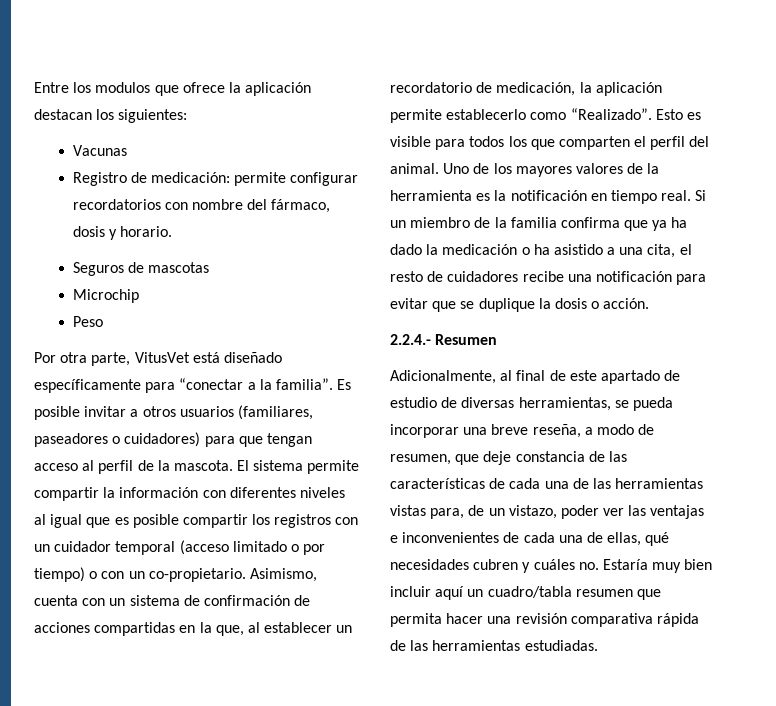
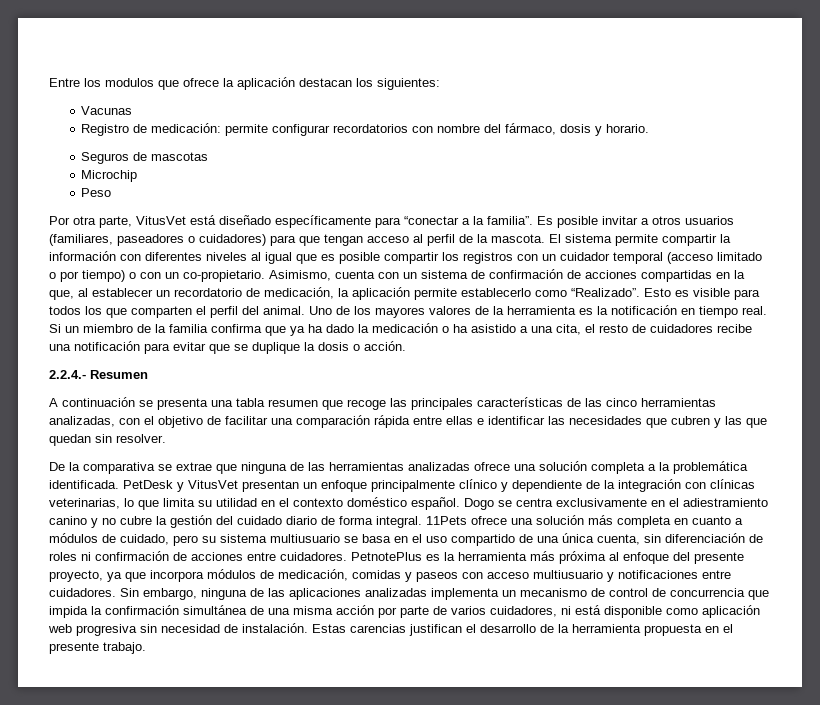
- Adicionalmente, al final de este apartado de estudio de diversas herramientas, se pueda incorporar una breve reseña, a modo de resumen, que deje constancia de las características de cada una de las herramientas vistas para, de un vistazo, poder ver las ventajas e inconvenientes de cada una de ellas, qué necesidades cubren y cuáles no. Estaría muy bien incluir aquí un cuadro/tabla resumen que permita hacer una revisión comparativa rápida de las herramientas estudiadas.
+ A continuación se presenta una tabla resumen que recoge las principales características de las cinco herramientas analizadas, con el objetivo de facilitar una comparación rápida entre ellas e identificar las necesidades que cubren y las que quedan sin resolver.
+ De la comparativa se extrae que ninguna de las herramientas analizadas ofrece una solución completa a la problemática identificada. PetDesk y VitusVet presentan un enfoque principalmente clínico y dependiente de la integración con clínicas veterinarias, lo que limita su utilidad en el contexto doméstico español. Dogo se centra exclusivamente en el adiestramiento canino y no cubre la gestión del cuidado diario de forma integral. 11Pets ofrece una solución más completa en cuanto a módulos de cuidado, pero su sistema multiusuario se basa en el uso compartido de una única cuenta, sin diferenciación de roles ni confirmación de acciones entre cuidadores. PetnotePlus es la herramienta más próxima al enfoque del presente proyecto, ya que incorpora módulos de medicación, comidas y paseos con acceso multiusuario y notificaciones entre cuidadores. Sin embargo, ninguna de las aplicaciones analizadas implementa un mecanismo de control de concurrencia que impida la confirmación simultánea de una misma acción por parte de varios cuidadores, ni está disponible como aplicación web progresiva sin necesidad de instalación. Estas carencias justifican el desarrollo de la herramienta propuesta en el presente trabajo.

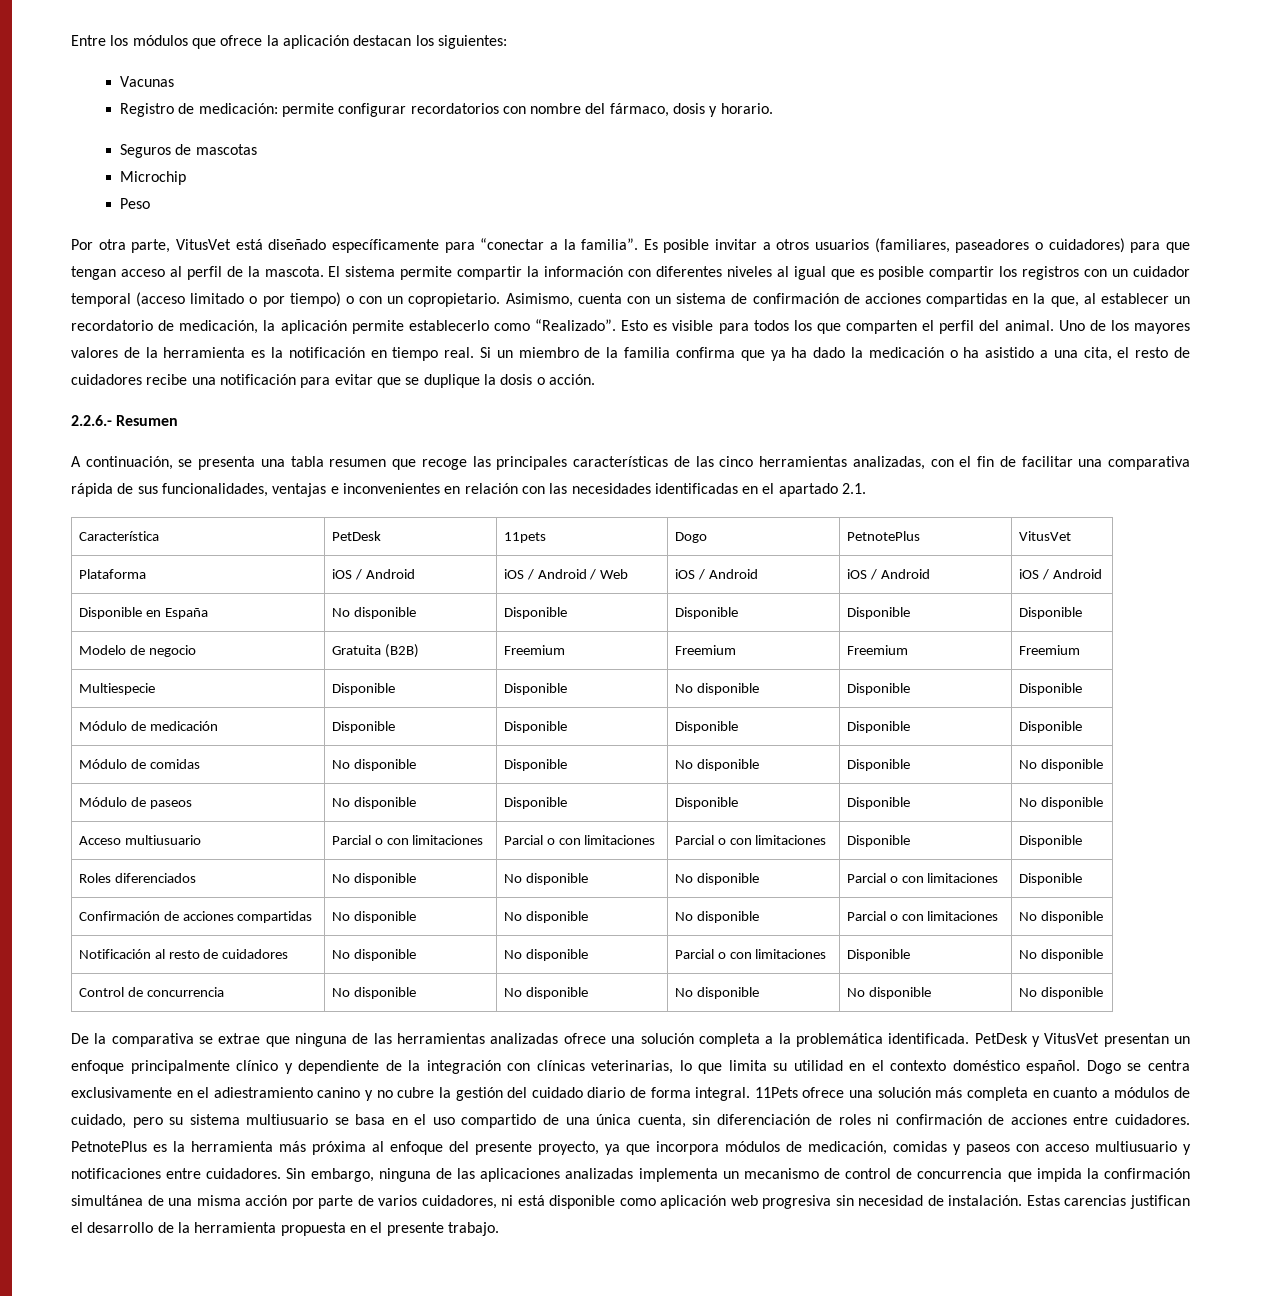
- Entre los modulos que ofrece la aplicación destacan los siguientes:
+ Entre los módulos que ofrece la aplicación destacan los siguientes:
- El sistema permite compartir la información con diferentes niveles al igual que es posible compartir los registros con un cuidador temporal (acceso limitado o por tiempo) o con un co-propietario.
+ El sistema permite compartir la información con diferentes niveles al igual que es posible compartir los registros con un cuidador temporal (acceso limitado o por tiempo) o con un copropietario.
- 2.2.4.- Resumen
+ 2.2.6.- Resumen
- A continuación se presenta una tabla resumen que recoge las principales características de las cinco herramientas analizadas, con el objetivo de facilitar una comparación rápida entre ellas e identificar las necesidades que cubren y las que quedan sin resolver.
+ A continuación, se presenta una tabla resumen que recoge las principales características de las cinco herramientas analizadas, con el fin de facilitar una comparativa rápida de sus funcionalidades, ventajas e inconvenientes en relación con las necesidades identificadas en el apartado 2.1.
+ Característica | PetDesk | 11pets | Dogo | PetnotePlus | VitusVet
+ Plataforma | iOS / Android | iOS / Android / Web | iOS / Android | iOS / Android | iOS / Android
+ Disponible en España | No disponible | Disponible | Disponible | Disponible | Disponible
+ Modelo de negocio | Gratuita (B2B) | Freemium | Freemium | Freemium | Freemium
+ Multiespecie | Disponible | Disponible | No disponible | Disponible | Disponible
+ Módulo de medicación | Disponible | Disponible | Disponible | Disponible | Disponible
+ Módulo de comidas | No disponible | Disponible | No disponible | Disponible | No disponible
+ Módulo de paseos | No disponible | Disponible | Disponible | Disponible | No disponible
+ Acceso multiusuario | Parcial o con limitaciones | Parcial o con limitaciones | Parcial o con limitaciones | Disponible | Disponible
+ Roles diferenciados | No disponible | No disponible | No disponible | Parcial o con limitaciones | Disponible
+ Confirmación de acciones compartidas | No disponible | No disponible | No disponible | Parcial o con limitaciones | No disponible
+ Notificación al resto de cuidadores | No disponible | No disponible | Parcial o con limitaciones | Disponible | No disponible
+ Control de concurrencia | No disponible | No disponible | No disponible | No disponible | No disponible

